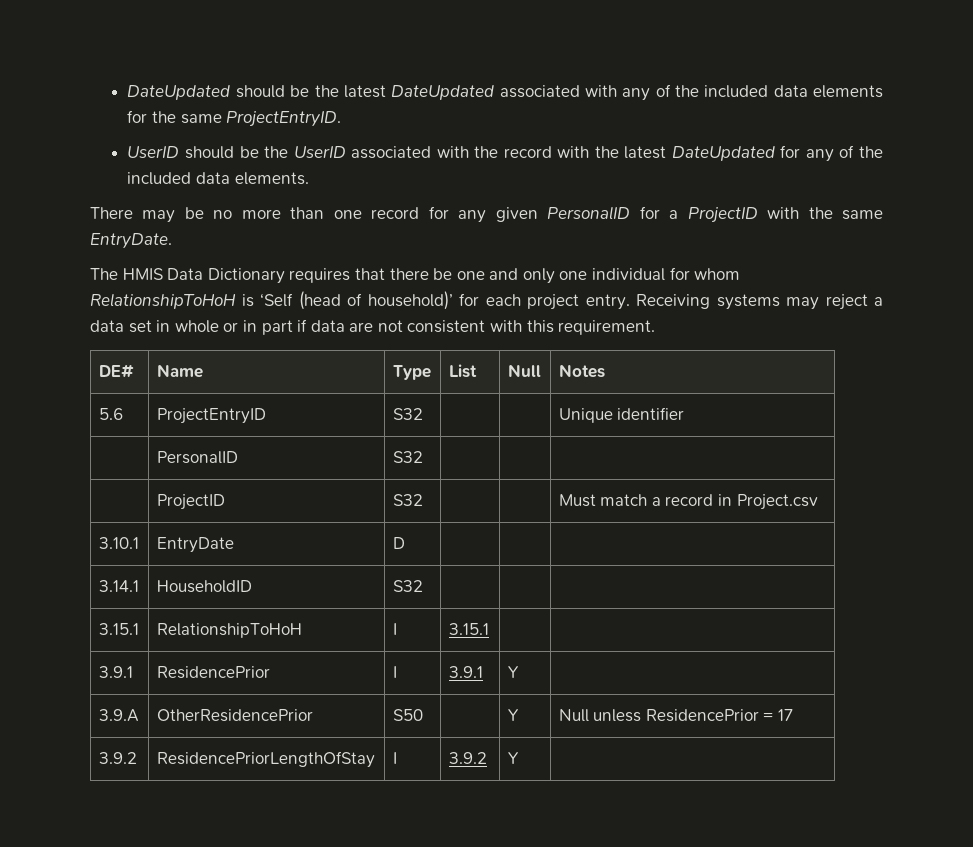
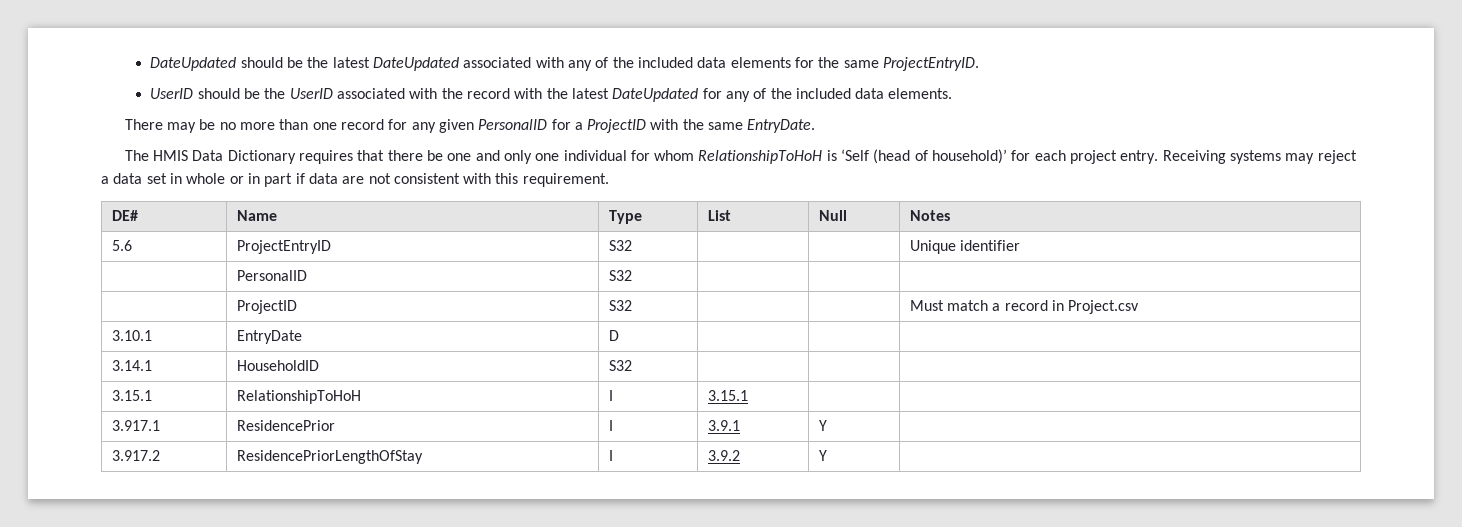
- 3.9.1 | ResidencePrior | I | 3.9.1 | Y |
+ 3.917.1 | ResidencePrior | I | 3.9.1 | Y |
- 3.9.A | OtherResidencePrior | S50 | | Y | Null unless ResidencePrior = 17
- 3.9.2 | ResidencePriorLengthOfStay | I | 3.9.2 | Y |
+ 3.917.2 | ResidencePriorLengthOfStay | I | 3.9.2 | Y |

